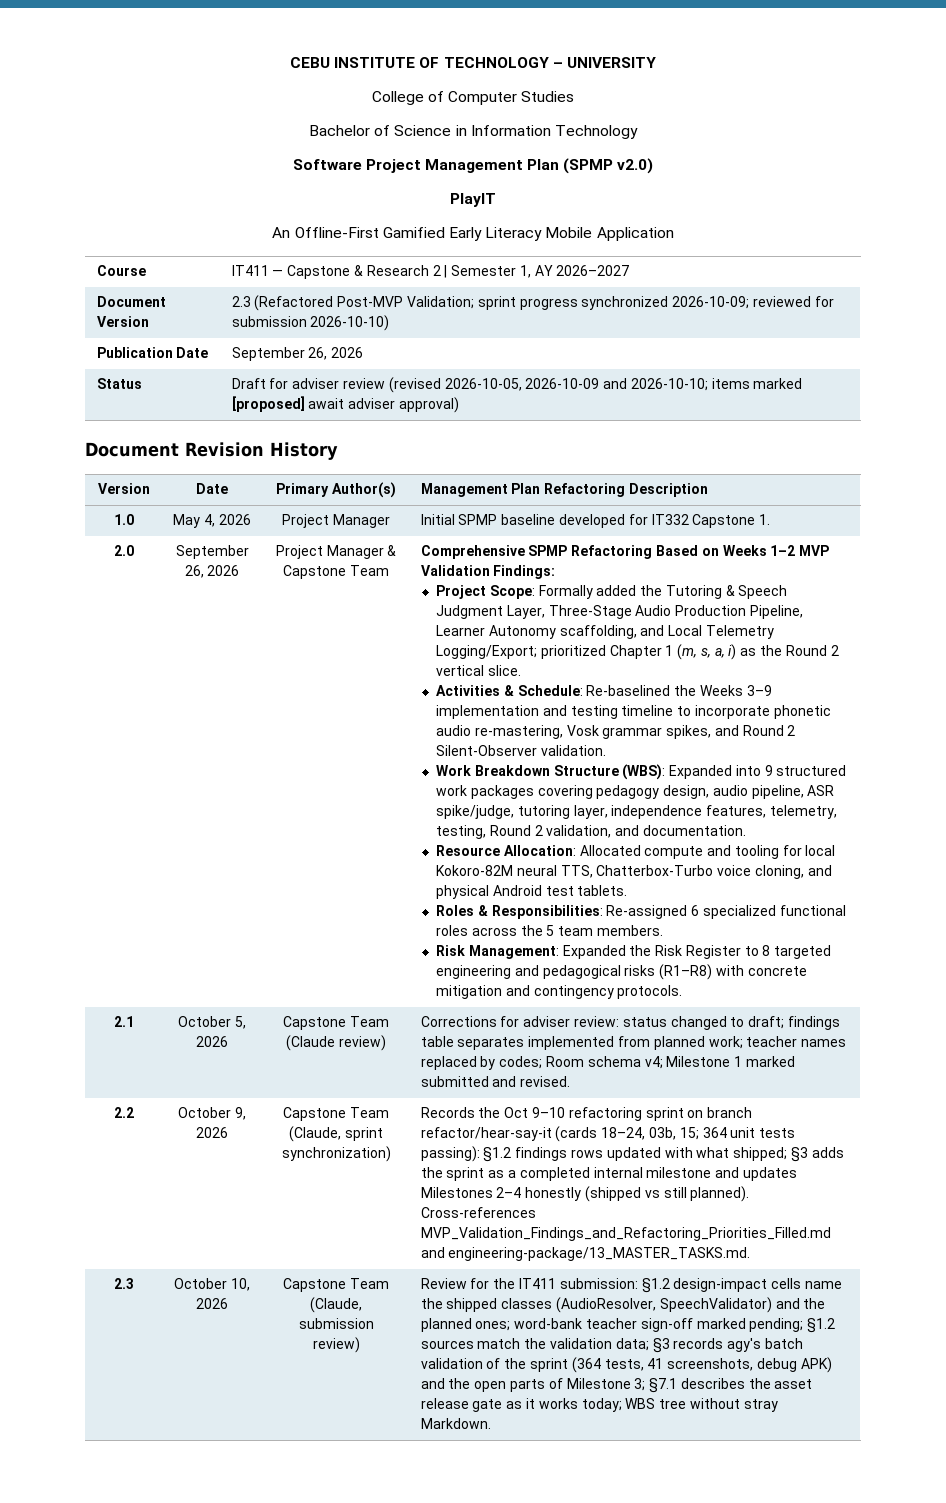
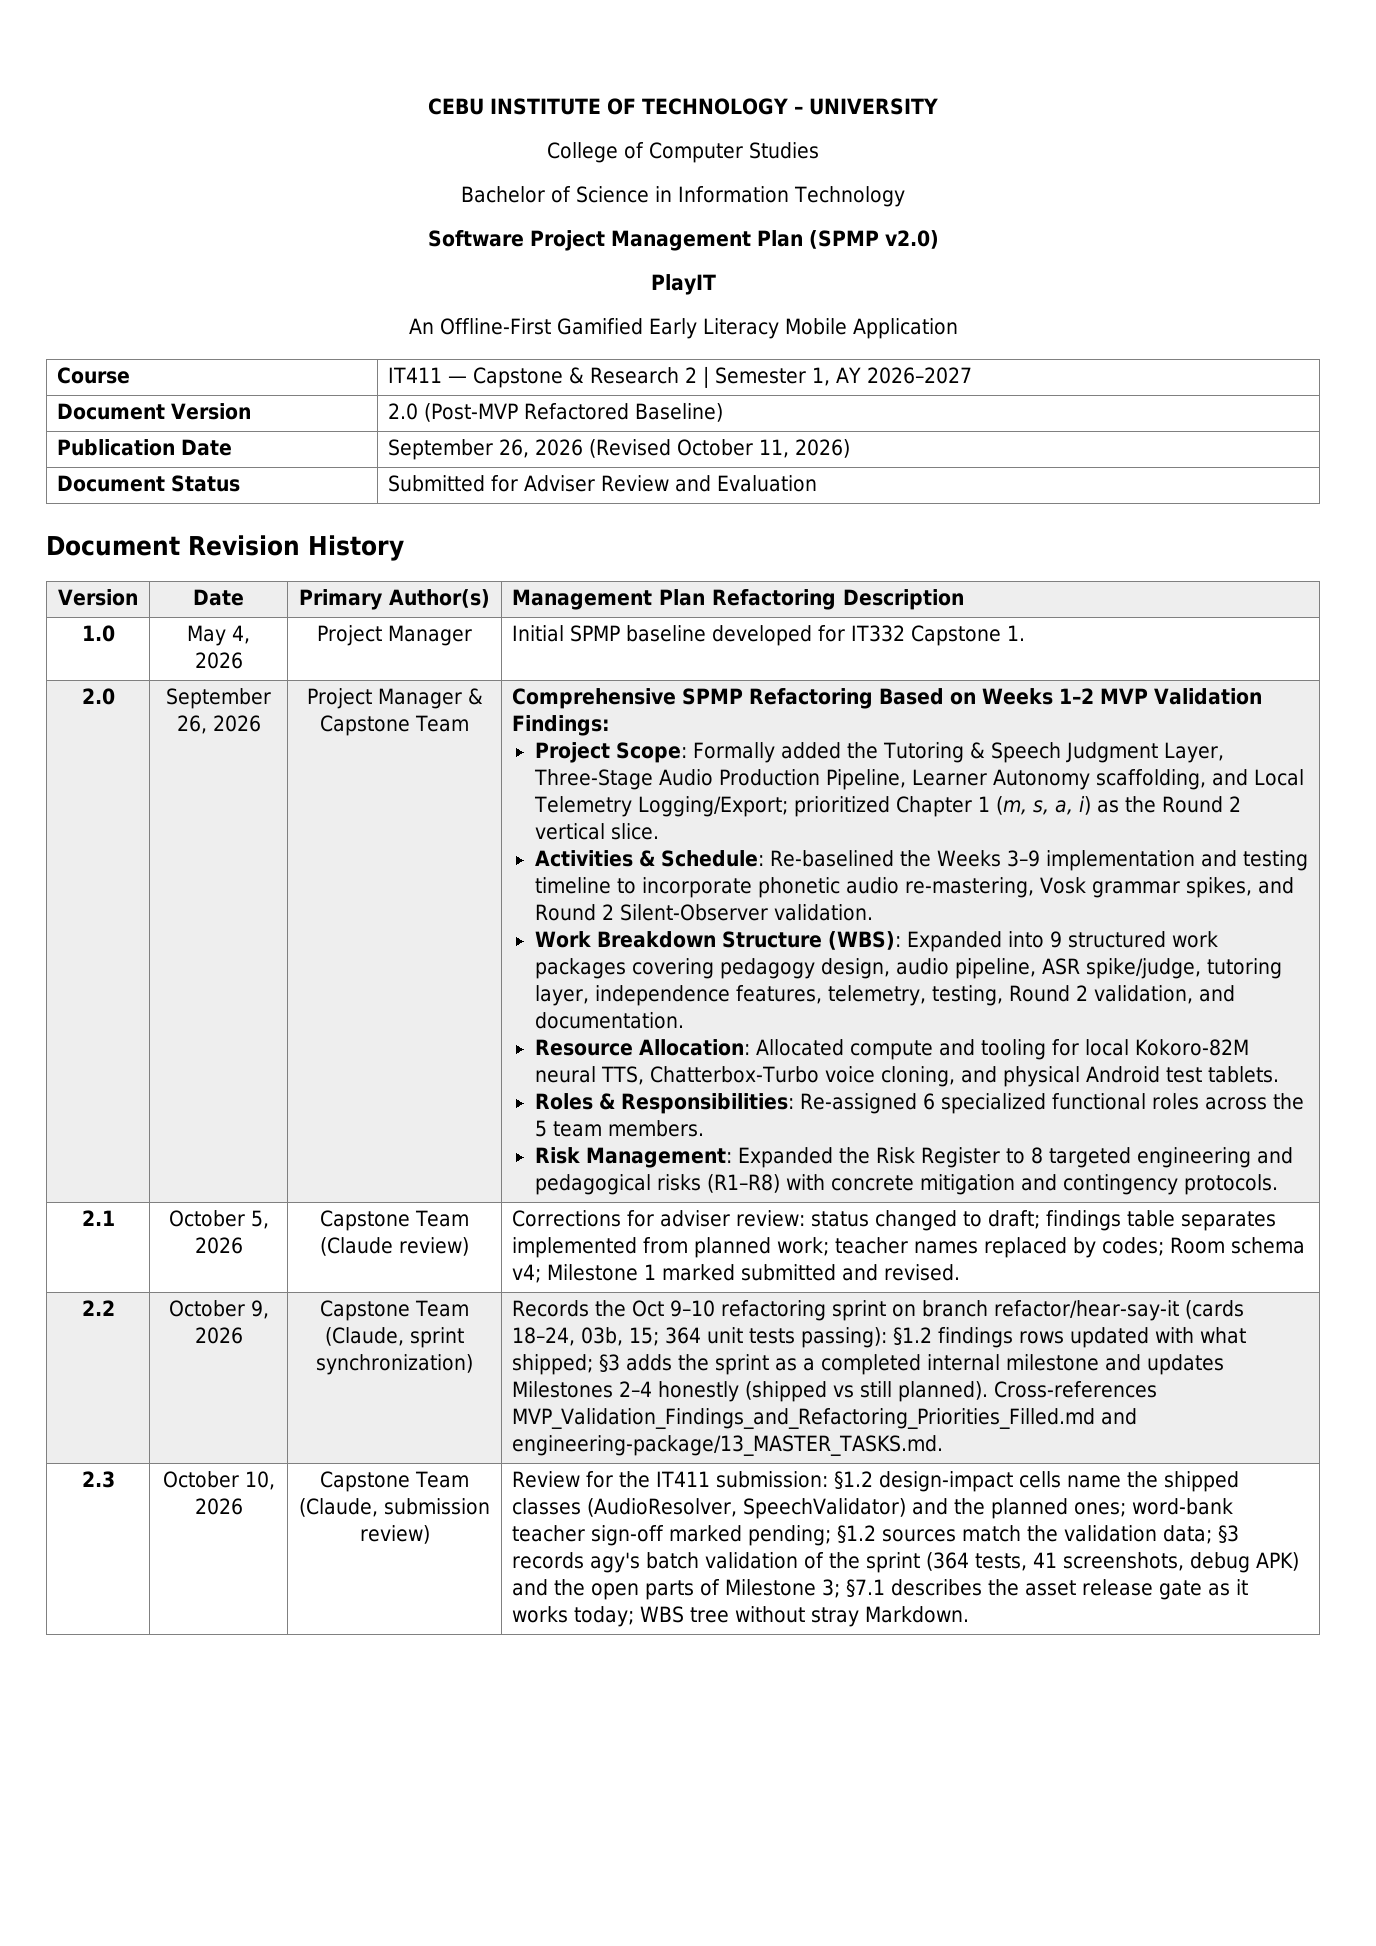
- Document Version | 2.3 (Refactored Post-MVP Validation; sprint progress synchronized 2026-10-09; reviewed for submission 2026-10-10)
+ Document Version | 2.0 (Post-MVP Refactored Baseline)
- Publication Date | September 26, 2026
- Status | Draft for adviser review (revised 2026-10-05, 2026-10-09 and 2026-10-10; items marked [proposed] await adviser approval)
+ Publication Date | September 26, 2026 (Revised October 11, 2026)
+ Document Status | Submitted for Adviser Review and Evaluation

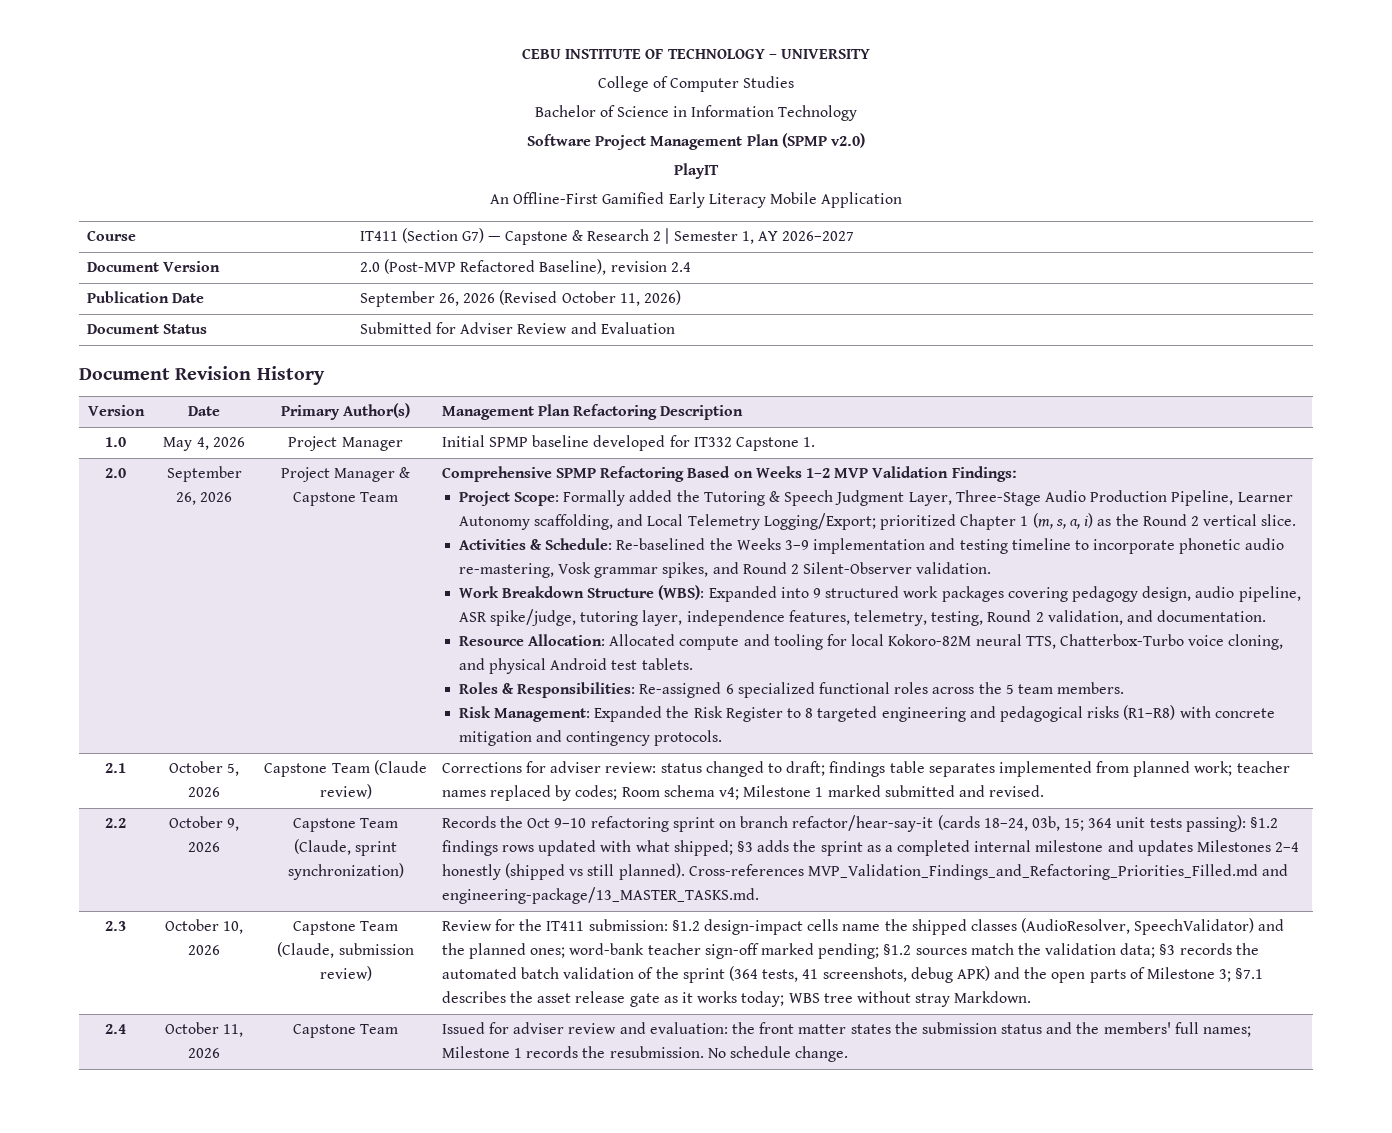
- Course | IT411 — Capstone & Research 2 | Semester 1, AY 2026–2027
+ Course | IT411 (Section G7) — Capstone & Research 2 | Semester 1, AY 2026–2027
- Document Version | 2.0 (Post-MVP Refactored Baseline)
+ Document Version | 2.0 (Post-MVP Refactored Baseline), revision 2.4
- §3 records agy's batch validation of the sprint (364 tests, 41 screenshots, debug APK) and the open parts of Milestone 3;
+ §3 records the automated batch validation of the sprint (364 tests, 41 screenshots, debug APK) and the open parts of Milestone 3;
+ 2.4 | October 11, 2026 | Capstone Team | Issued for adviser review and evaluation: the front matter states the submission status and the members' full names; Milestone 1 records the resubmission. No schedule change.

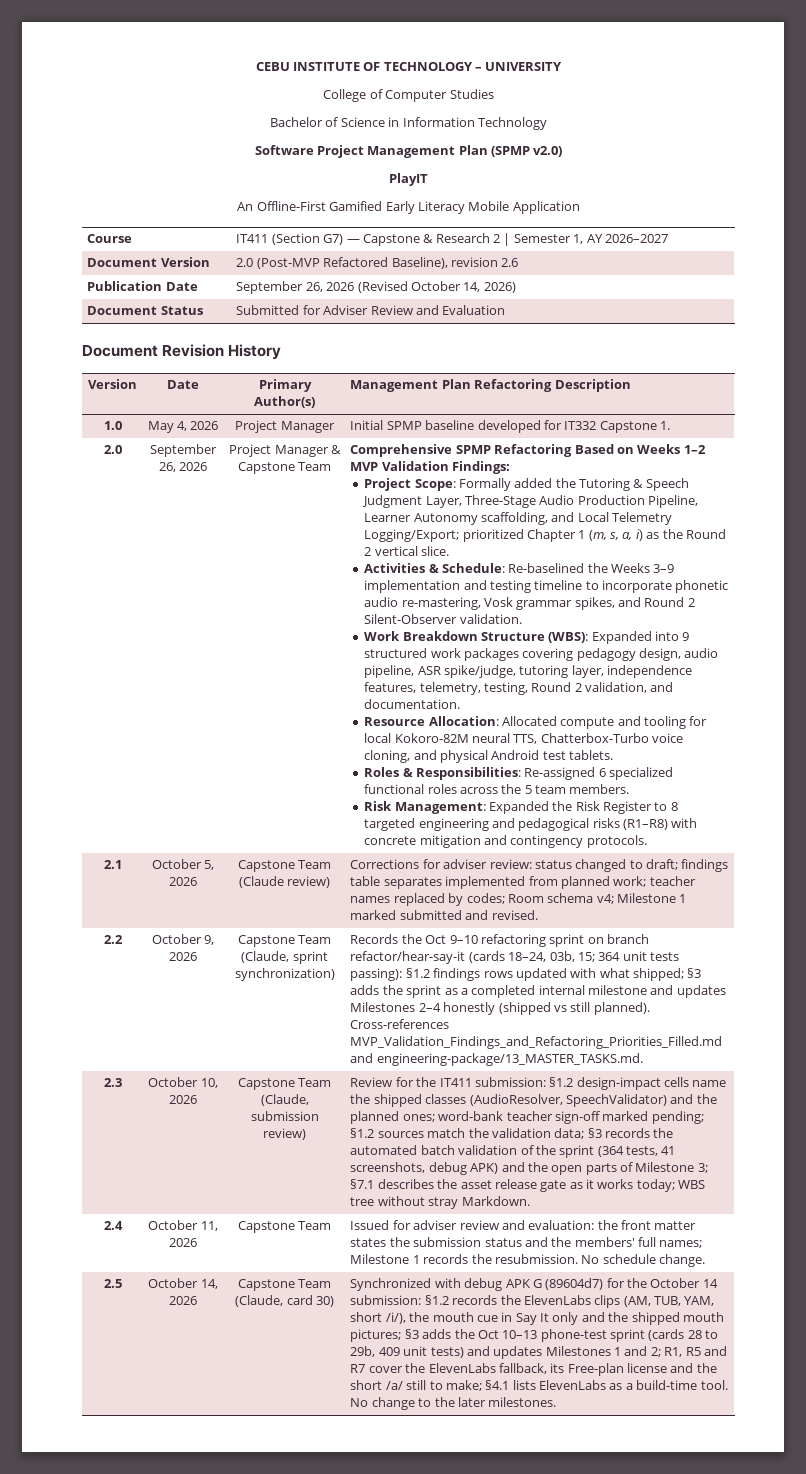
- Document Version | 2.0 (Post-MVP Refactored Baseline), revision 2.4
+ Document Version | 2.0 (Post-MVP Refactored Baseline), revision 2.6
- Publication Date | September 26, 2026 (Revised October 11, 2026)
+ Publication Date | September 26, 2026 (Revised October 14, 2026)
+ 2.5 | October 14, 2026 | Capstone Team (Claude, card 30) | Synchronized with debug APK G (89604d7) for the October 14 submission: §1.2 records the ElevenLabs clips (AM, TUB, YAM, short /i/), the mouth cue in Say It only and the shipped mouth pictures; §3 adds the Oct 10–13 phone-test sprint (cards 28 to 29b, 409 unit tests) and updates Milestones 1 and 2; R1, R5 and R7 cover the ElevenLabs fallback, its Free-plan license and the short /a/ still to make; §4.1 lists ElevenLabs as a build-time tool. No change to the later milestones.

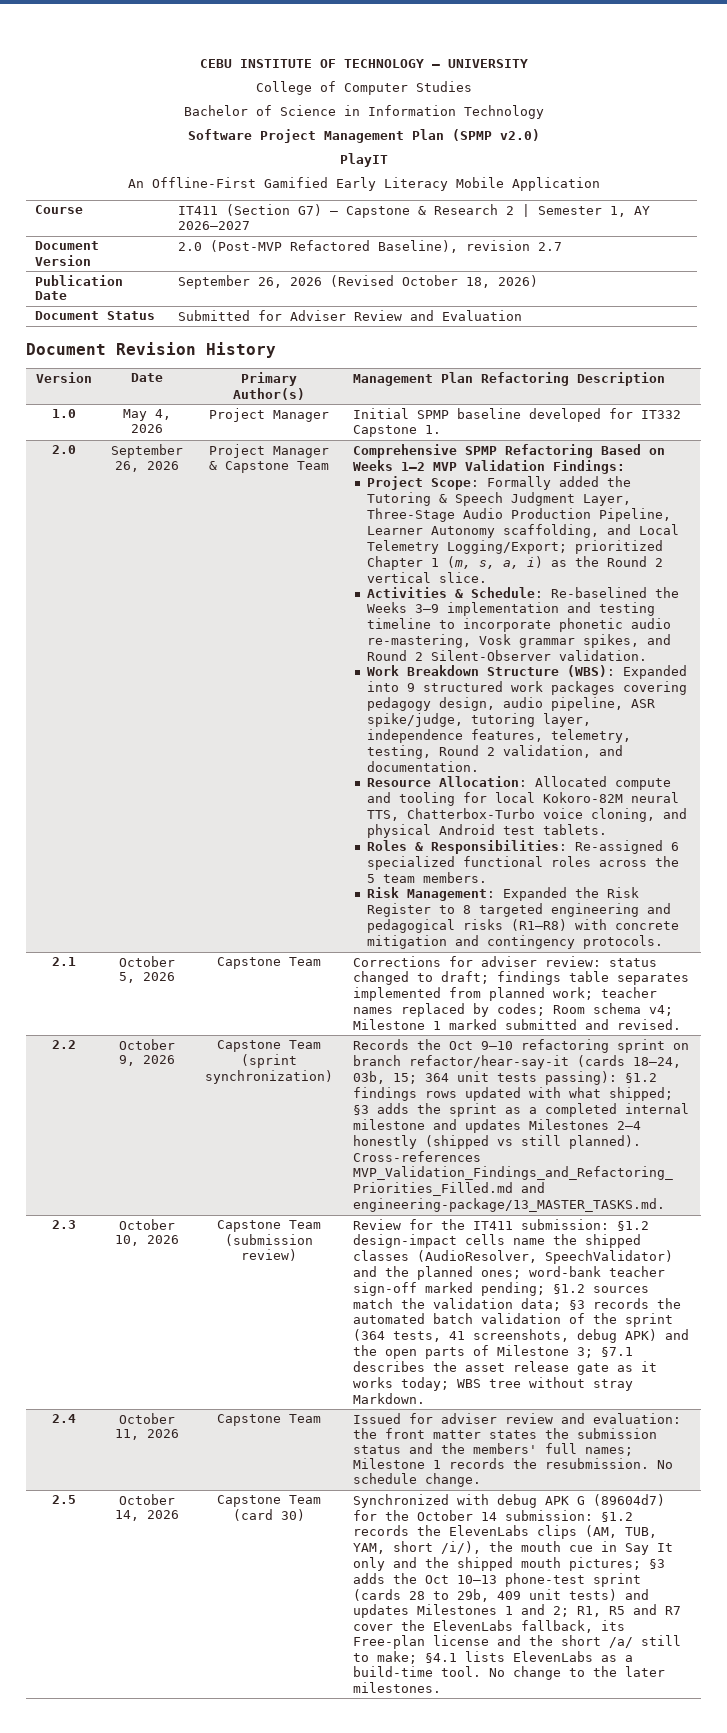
- Document Version | 2.0 (Post-MVP Refactored Baseline), revision 2.6
+ Document Version | 2.0 (Post-MVP Refactored Baseline), revision 2.7
- Publication Date | September 26, 2026 (Revised October 14, 2026)
+ Publication Date | September 26, 2026 (Revised October 18, 2026)
- 2.1 | October 5, 2026 | Capstone Team (Claude review) | Corrections for adviser review: status changed to draft; findings table separates implemented from planned work; teacher names replaced by codes; Room schema v4; Milestone 1 marked submitted and revised.
+ 2.1 | October 5, 2026 | Capstone Team | Corrections for adviser review: status changed to draft; findings table separates implemented from planned work; teacher names replaced by codes; Room schema v4; Milestone 1 marked submitted and revised.
- Capstone Team (Claude, sprint synchronization)
+ Capstone Team (sprint synchronization)
- Capstone Team (Claude, submission review)
+ Capstone Team (submission review)
- Capstone Team (Claude, card 30)
+ Capstone Team (card 30)

